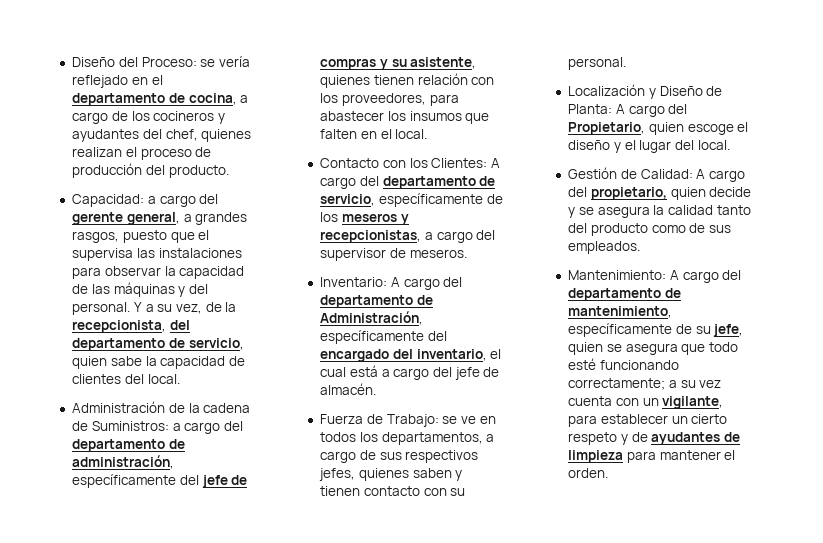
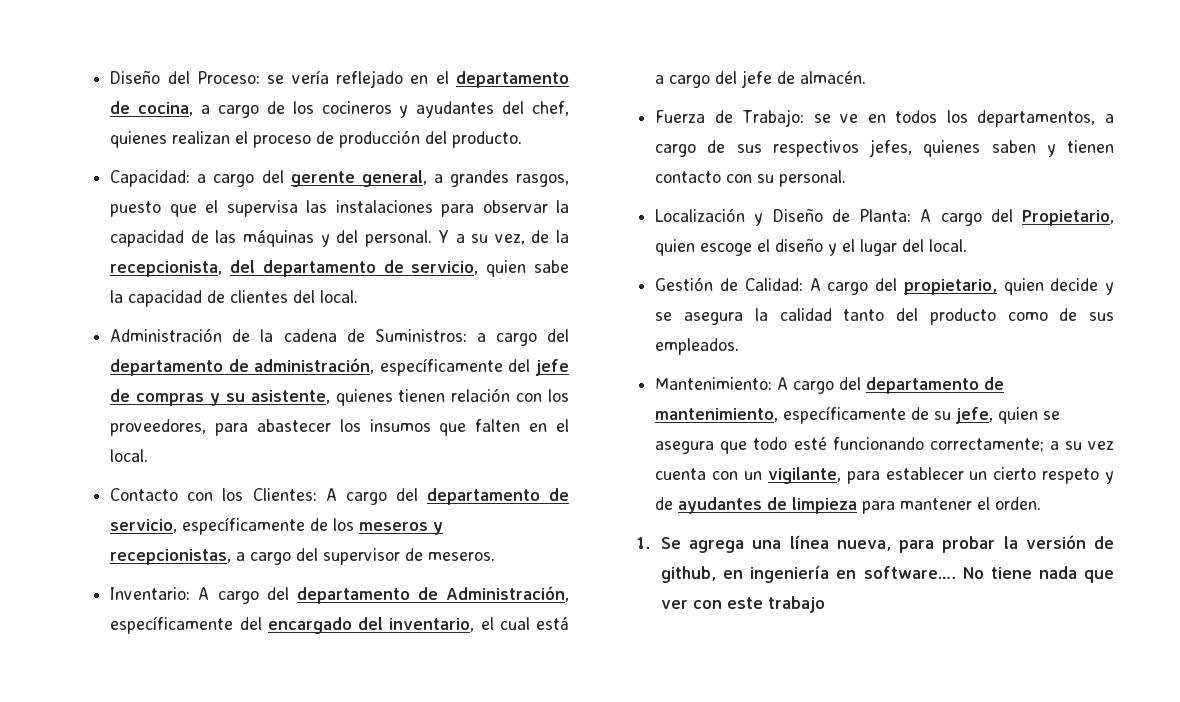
+ 1. Se agrega una línea nueva, para probar la versión de github, en ingeniería en software…. No tiene nada que ver con este trabajo

